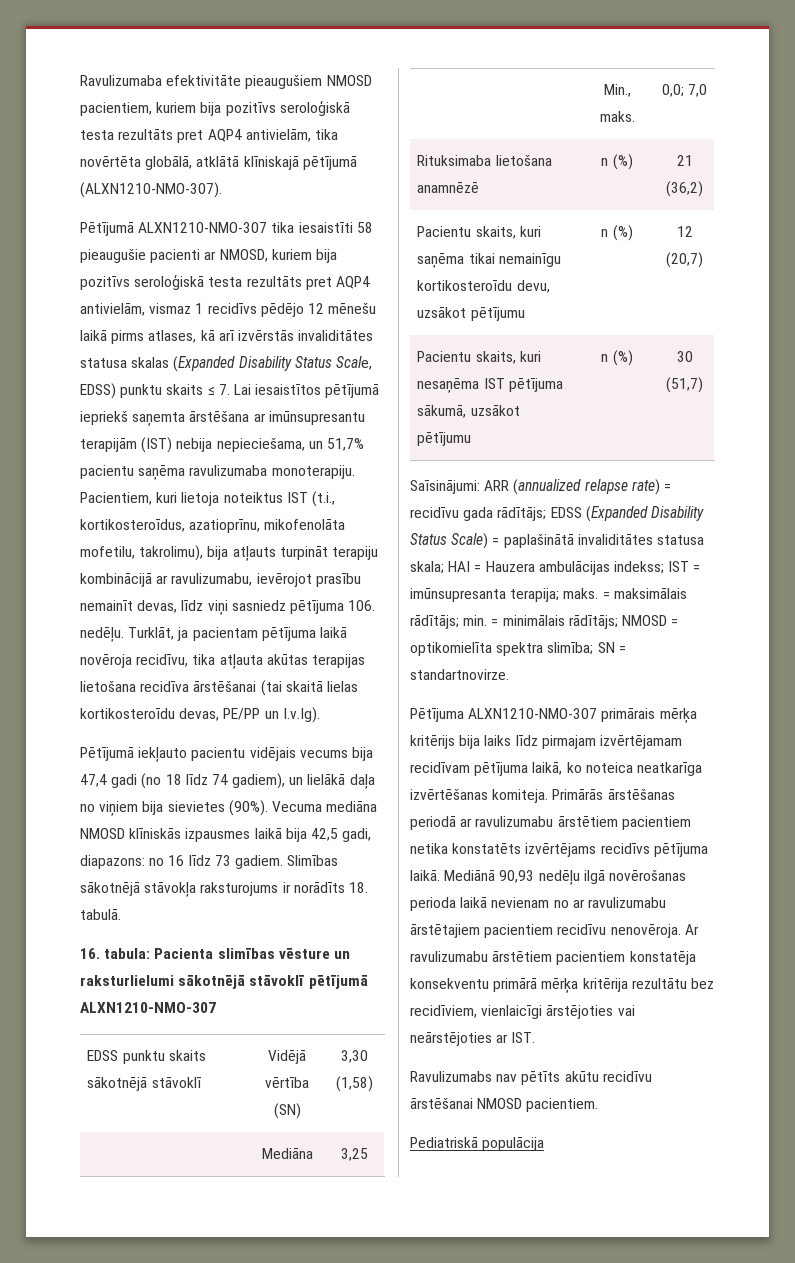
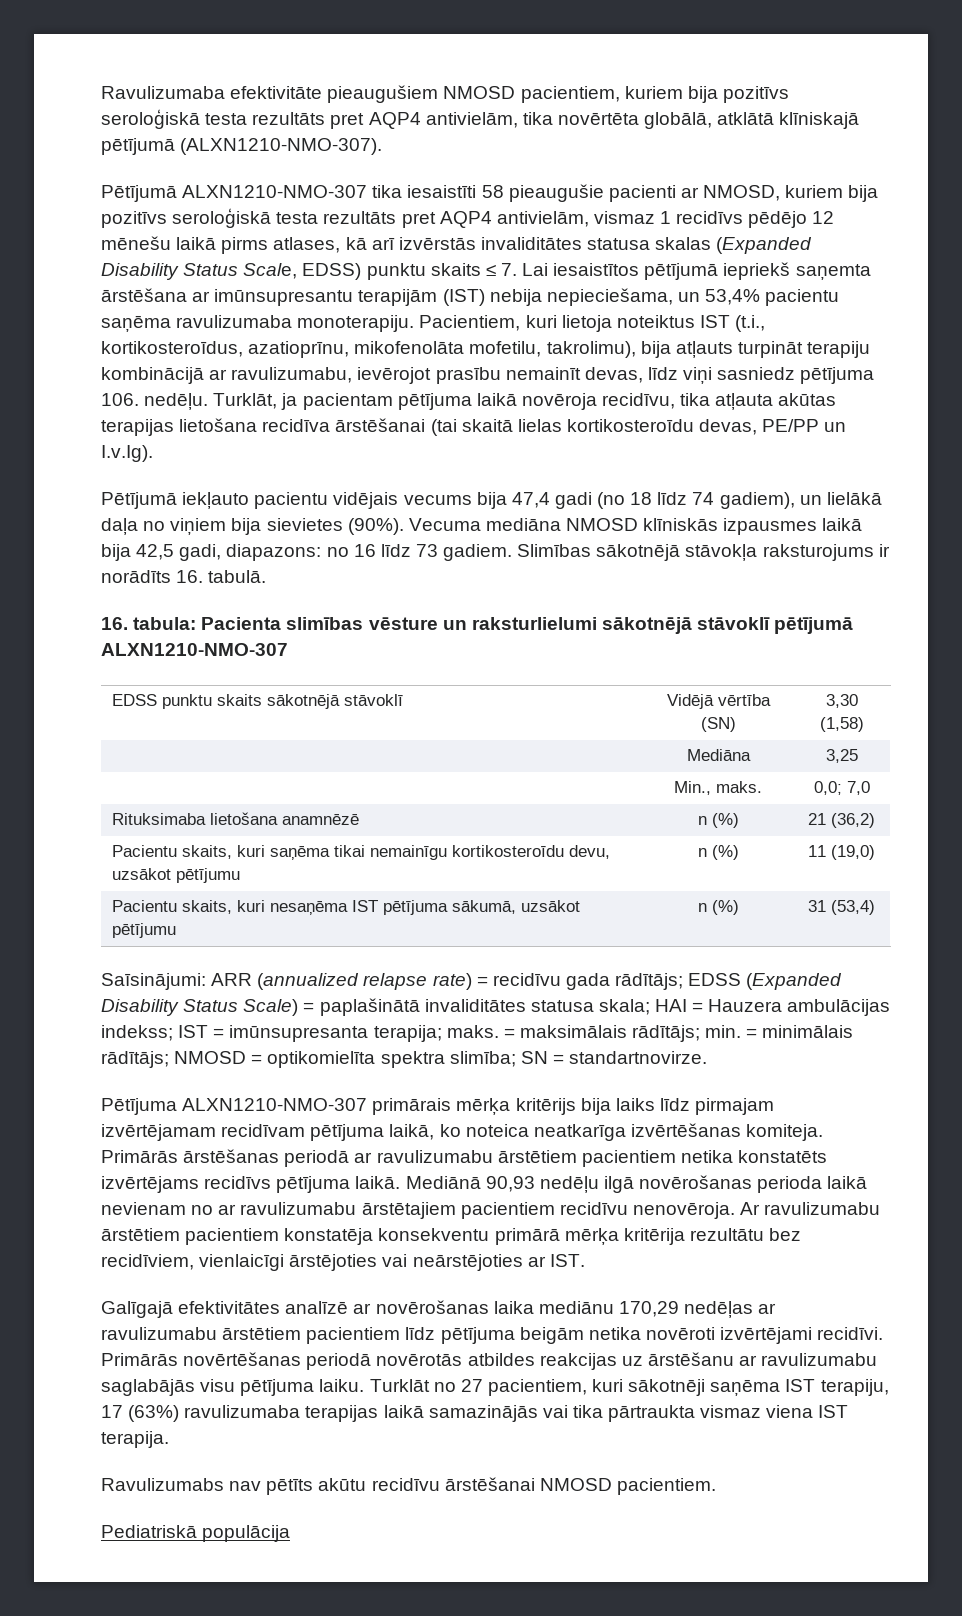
- Pētījumā ALXN1210-NMO-307 tika iesaistīti 58 pieaugušie pacienti ar NMOSD, kuriem bija pozitīvs seroloģiskā testa rezultāts pret AQP4 antivielām, vismaz 1 recidīvs pēdējo 12 mēnešu laikā pirms atlases, kā arī izvērstās invaliditātes statusa skalas (Expanded Disability Status Scale, EDSS) punktu skaits ≤ 7. Lai iesaistītos pētījumā iepriekš saņemta ārstēšana ar imūnsupresantu terapijām (IST) nebija nepieciešama, un 51,7% pacientu saņēma ravulizumaba monoterapiju.
+ Pētījumā ALXN1210-NMO-307 tika iesaistīti 58 pieaugušie pacienti ar NMOSD, kuriem bija pozitīvs seroloģiskā testa rezultāts pret AQP4 antivielām, vismaz 1 recidīvs pēdējo 12 mēnešu laikā pirms atlases, kā arī izvērstās invaliditātes statusa skalas (Expanded Disability Status Scale, EDSS) punktu skaits ≤ 7. Lai iesaistītos pētījumā iepriekš saņemta ārstēšana ar imūnsupresantu terapijām (IST) nebija nepieciešama, un 53,4% pacientu saņēma ravulizumaba monoterapiju.
- Slimības sākotnējā stāvokļa raksturojums ir norādīts 18. tabulā.
+ Slimības sākotnējā stāvokļa raksturojums ir norādīts 16. tabulā.
- Pacientu skaits, kuri saņēma tikai nemainīgu kortikosteroīdu devu, uzsākot pētījumu | n (%) | 12 (20,7)
+ Pacientu skaits, kuri saņēma tikai nemainīgu kortikosteroīdu devu, uzsākot pētījumu | n (%) | 11 (19,0)
- Pacientu skaits, kuri nesaņēma IST pētījuma sākumā, uzsākot pētījumu | n (%) | 30 (51,7)
+ Pacientu skaits, kuri nesaņēma IST pētījuma sākumā, uzsākot pētījumu | n (%) | 31 (53,4)
+ Galīgajā efektivitātes analīzē ar novērošanas laika mediānu 170,29 nedēļas ar ravulizumabu ārstētiem pacientiem līdz pētījuma beigām netika novēroti izvērtējami recidīvi. Primārās novērtēšanas periodā novērotās atbildes reakcijas uz ārstēšanu ar ravulizumabu saglabājās visu pētījuma laiku. Turklāt no 27 pacientiem, kuri sākotnēji saņēma IST terapiju, 17 (63%) ravulizumaba terapijas laikā samazinājās vai tika pārtraukta vismaz viena IST terapija.

